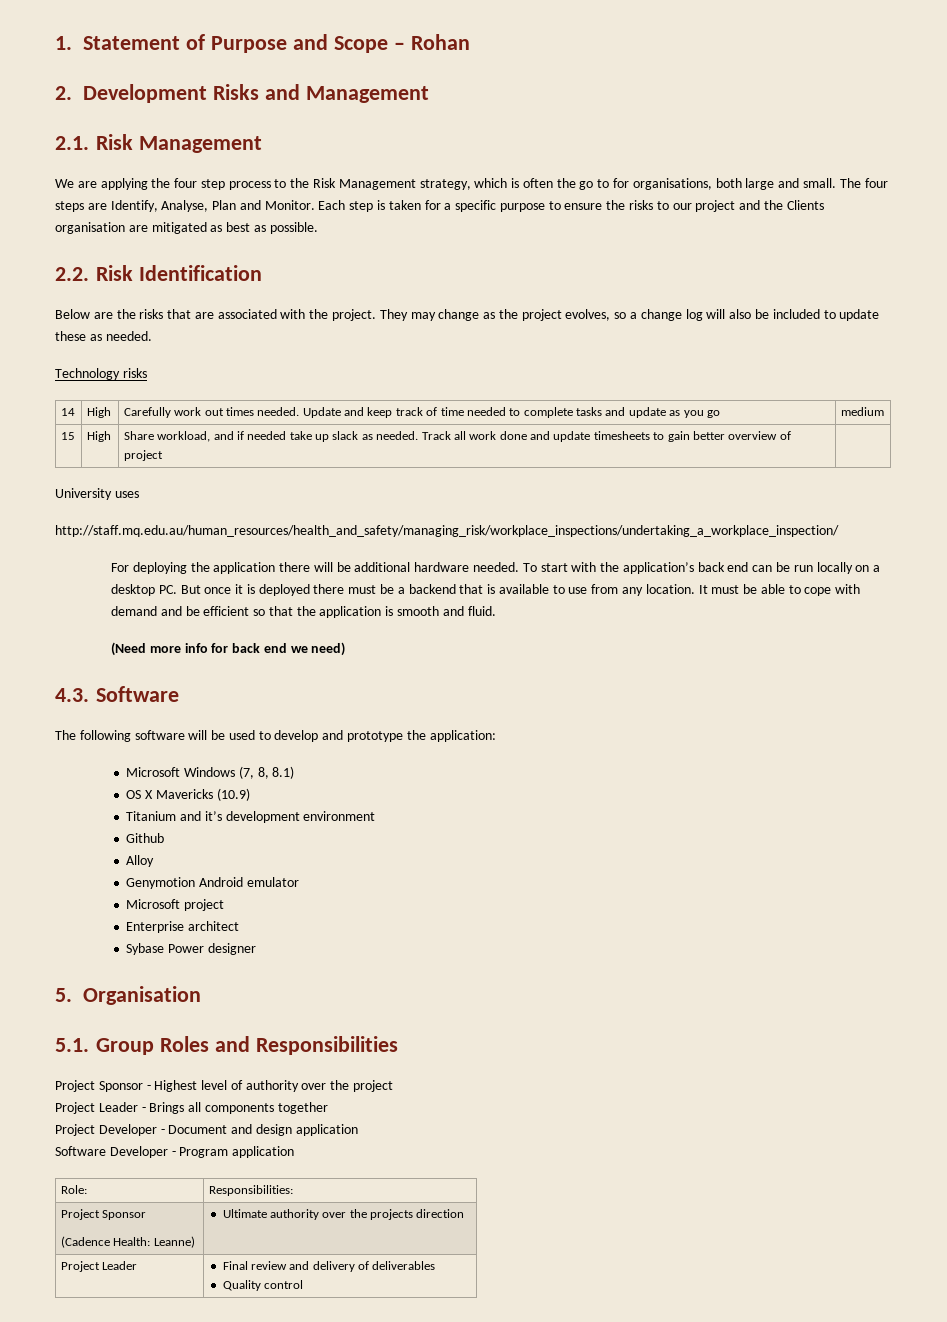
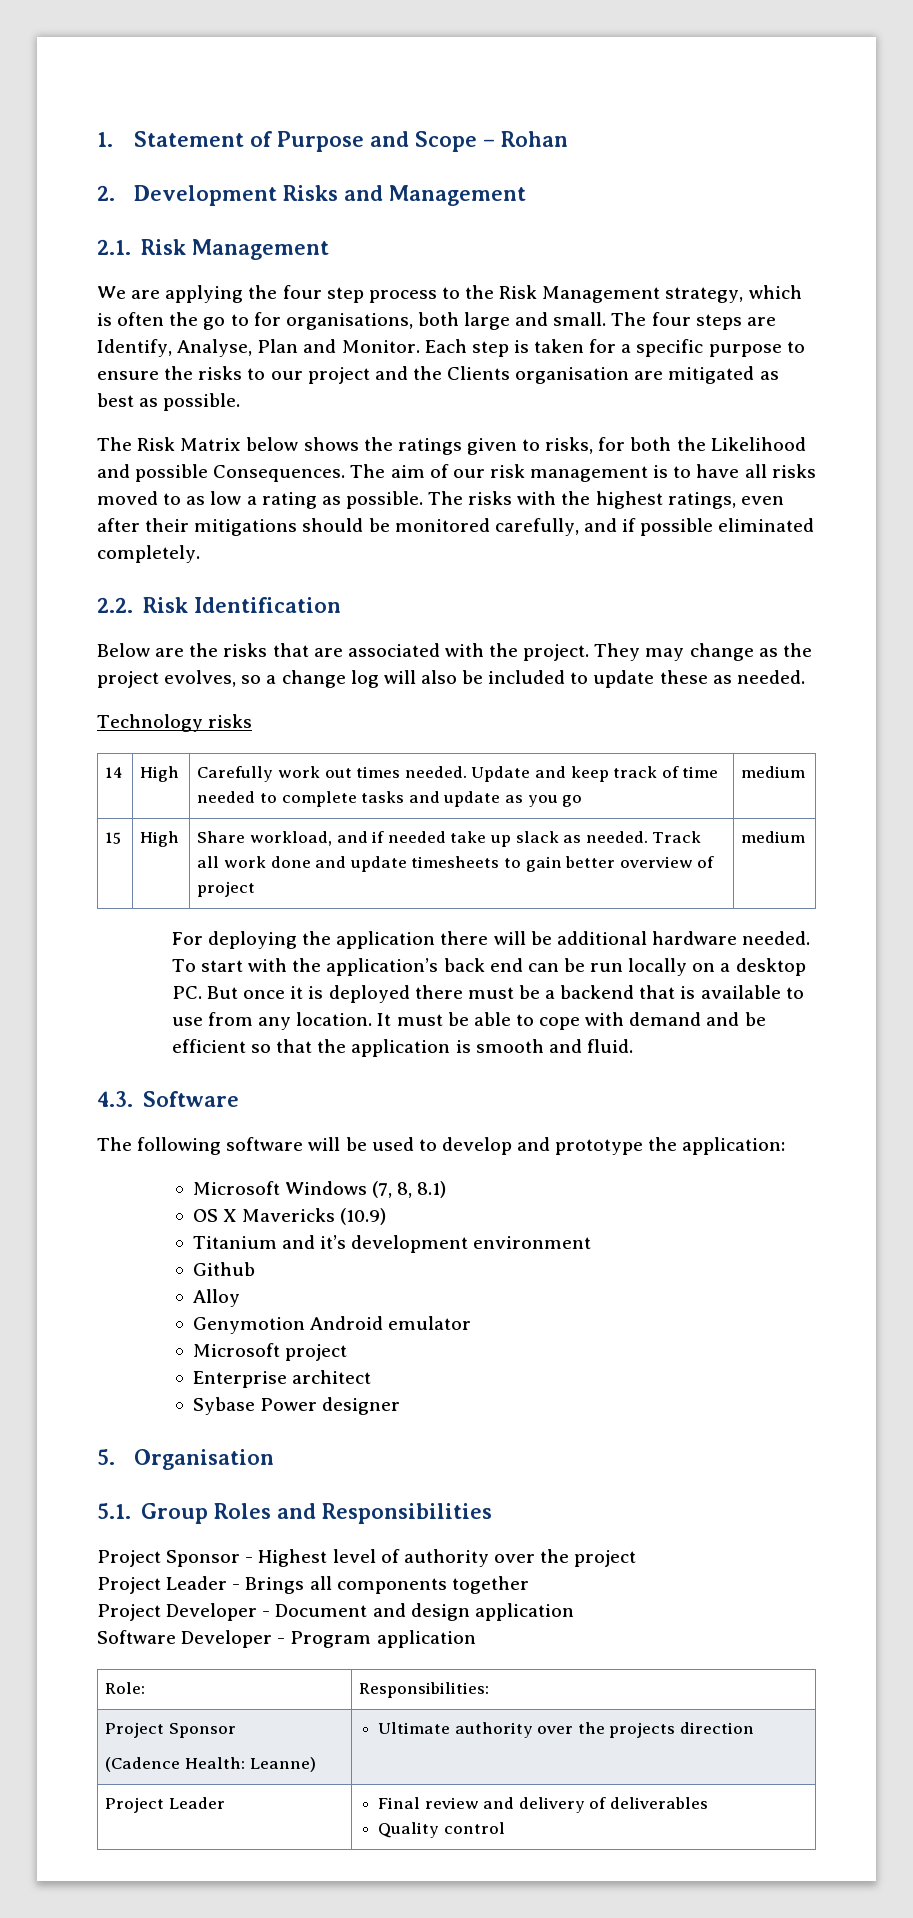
+ The Risk Matrix below shows the ratings given to risks, for both the Likelihood and possible Consequences. The aim of our risk management is to have all risks moved to as low a rating as possible. The risks with the highest ratings, even after their mitigations should be monitored carefully, and if possible eliminated completely.
- 15 | High | Share workload, and if needed take up slack as needed. Track all work done and update timesheets to gain better overview of project |
- University uses
- http://staff.mq.edu.au/human_resources/health_and_safety/managing_risk/workplace_inspections/undertaking_a_workplace_inspection/
+ 15 | High | Share workload, and if needed take up slack as needed. Track all work done and update timesheets to gain better overview of project | medium
- (Need more info for back end we need)

